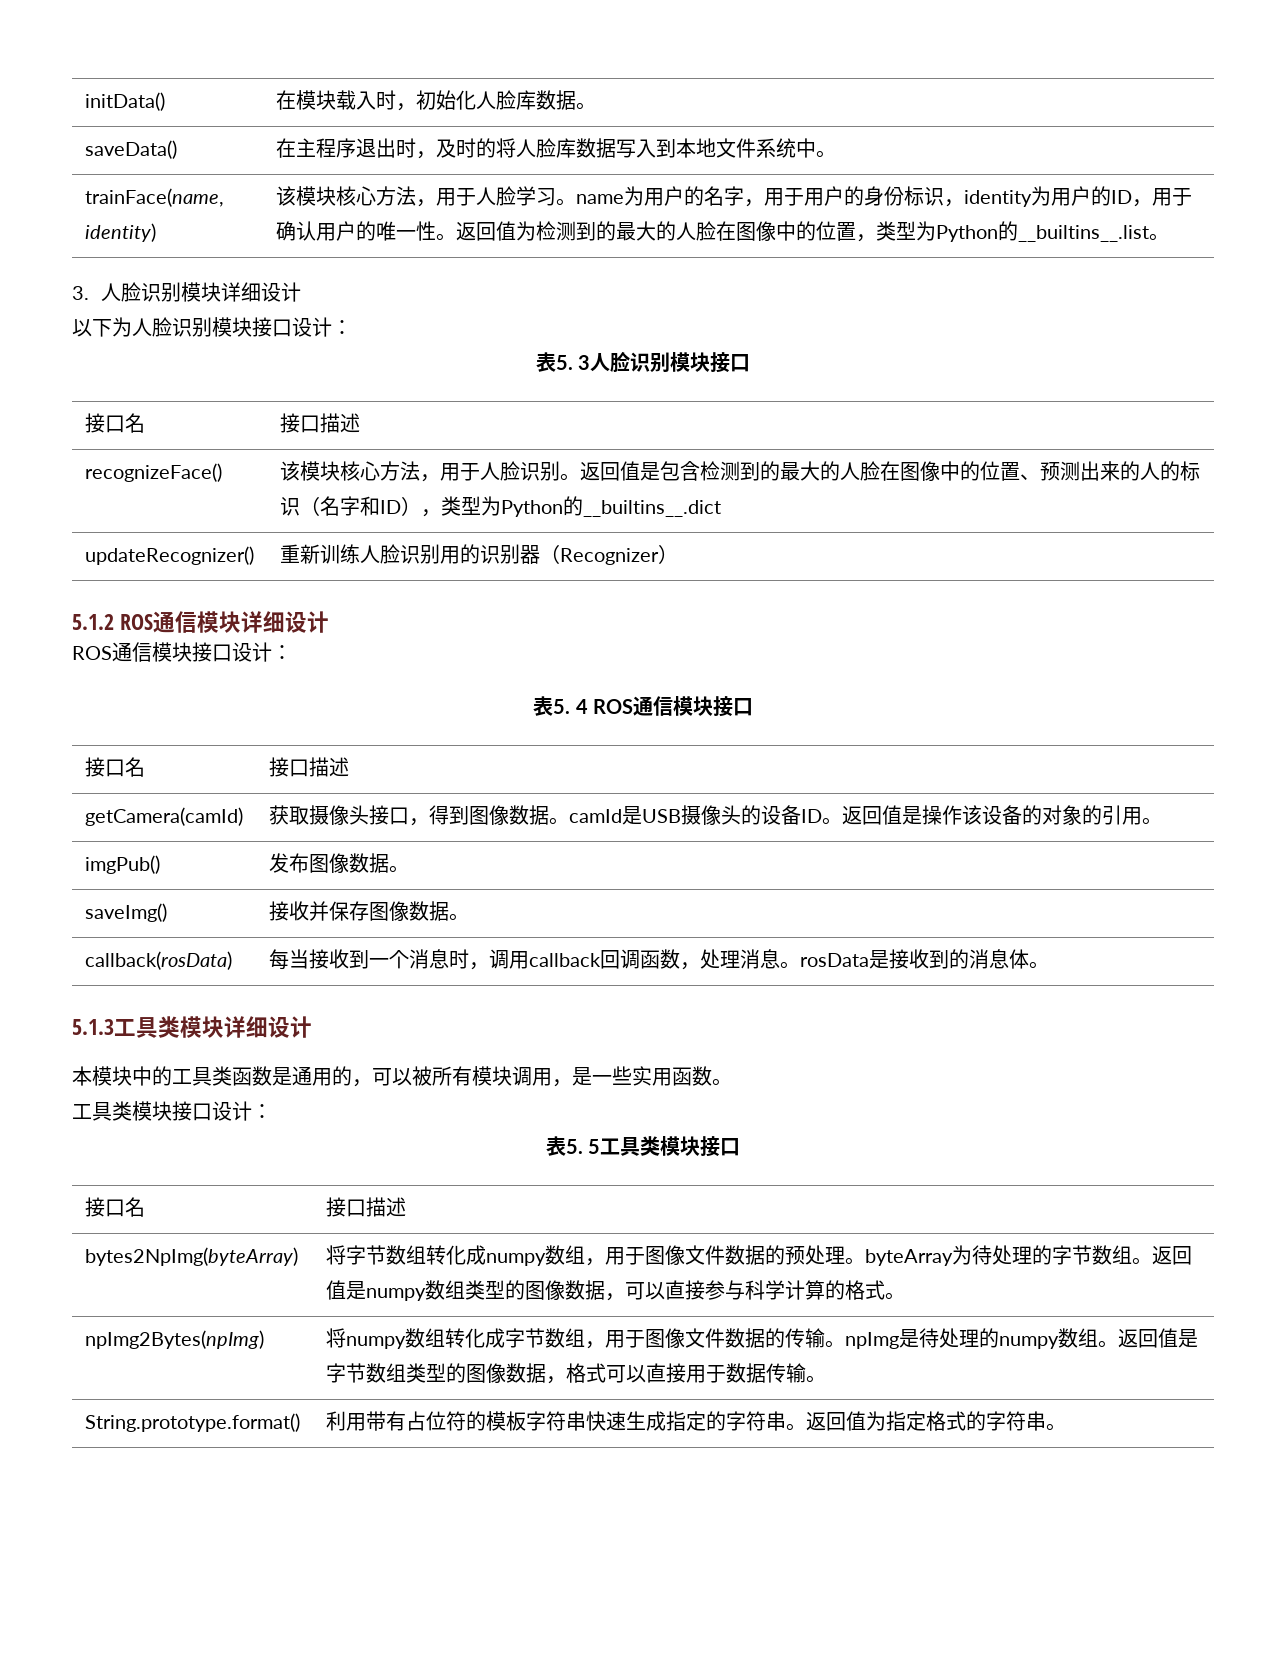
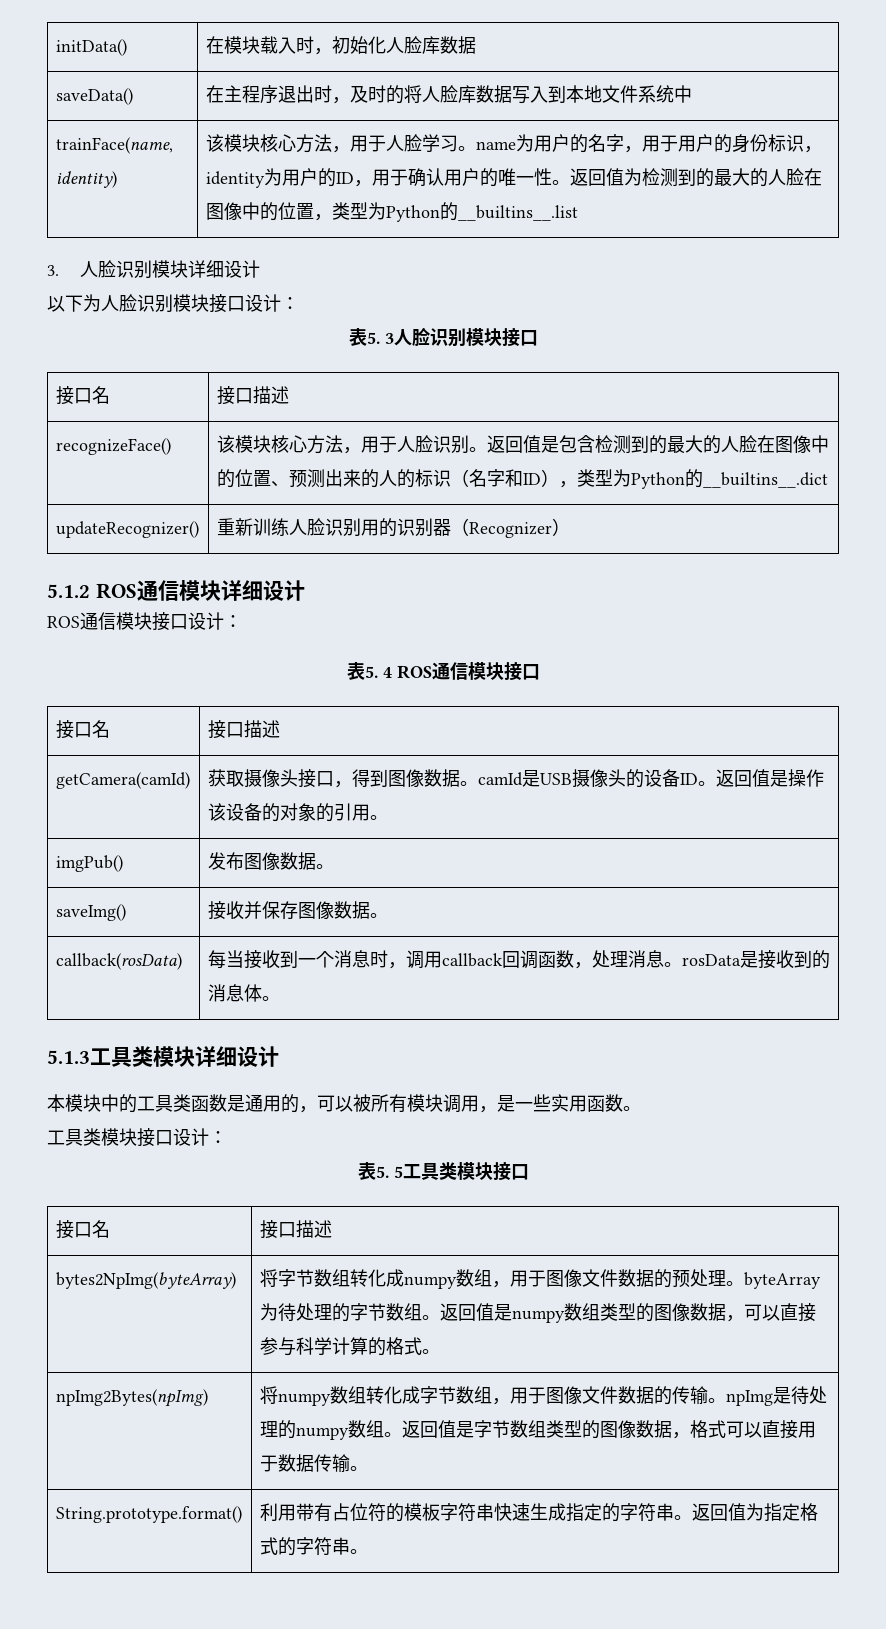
- initData() | 在模块载入时，初始化人脸库数据。
+ initData() | 在模块载入时，初始化人脸库数据
- saveData() | 在主程序退出时，及时的将人脸库数据写入到本地文件系统中。
+ saveData() | 在主程序退出时，及时的将人脸库数据写入到本地文件系统中
- 返回值为检测到的最大的人脸在图像中的位置，类型为Python的__builtins__.list。
+ 返回值为检测到的最大的人脸在图像中的位置，类型为Python的__builtins__.list

